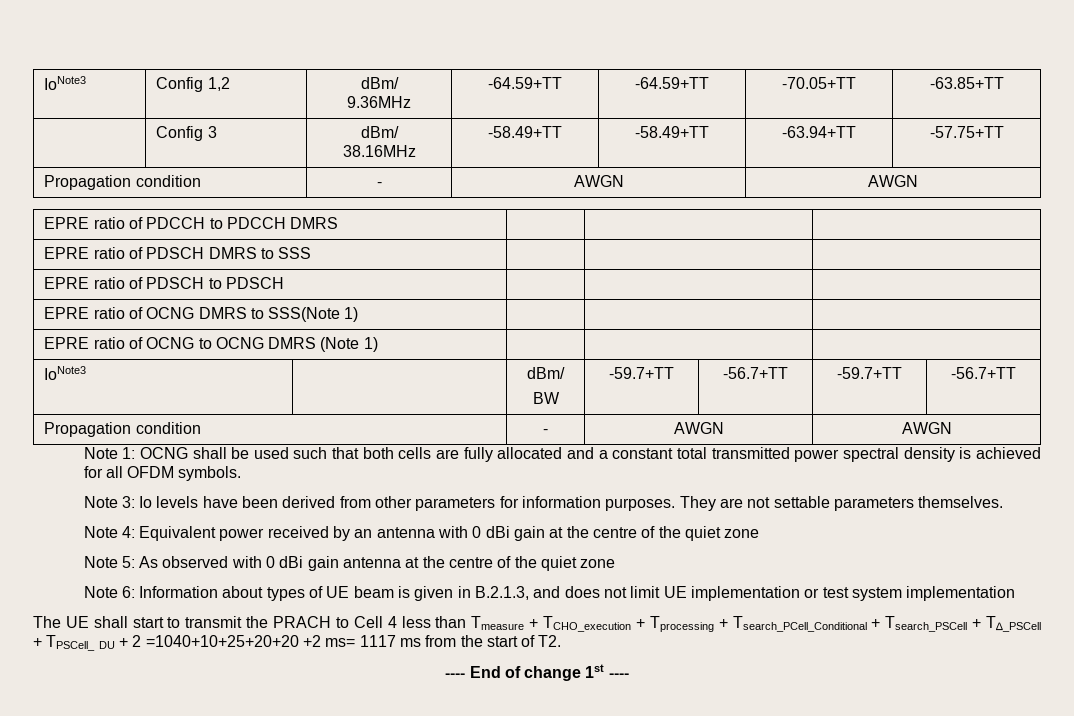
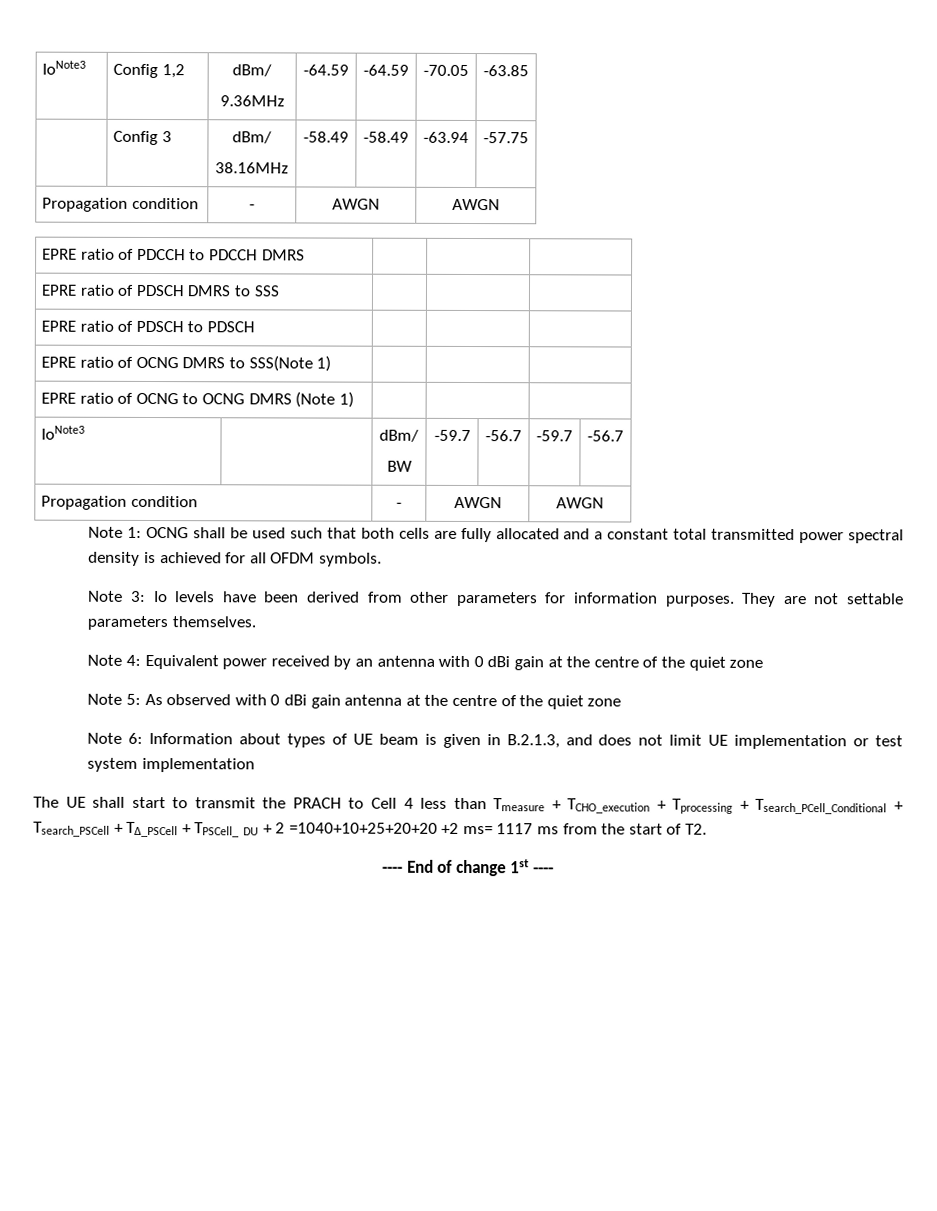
  IoNote3 | Config 1,2 | dBm/
- 9.36MHz | -64.59+TT | -64.59+TT | -70.05+TT | -63.85+TT
+ 9.36MHz | -64.59 | -64.59 | -70.05 | -63.85
  | Config 3 | dBm/
- 38.16MHz | -58.49+TT | -58.49+TT | -63.94+TT | -57.75+TT
+ 38.16MHz | -58.49 | -58.49 | -63.94 | -57.75
  IoNote3 | | dBm/
- BW | -59.7+TT | -56.7+TT | -59.7+TT | -56.7+TT
+ BW | -59.7 | -56.7 | -59.7 | -56.7

